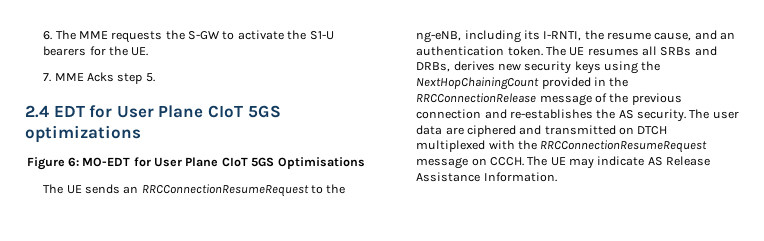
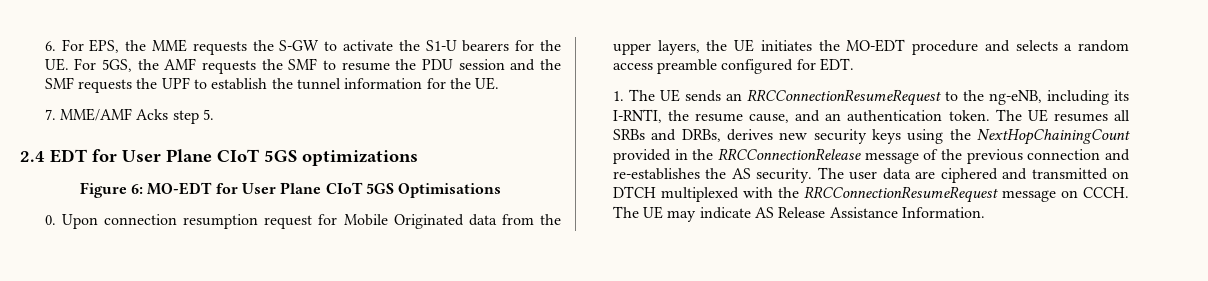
- 6. The MME requests the S-GW to activate the S1-U bearers for the UE.
+ 6. For EPS, the MME requests the S-GW to activate the S1-U bearers for the UE. For 5GS, the AMF requests the SMF to resume the PDU session and the SMF requests the UPF to establish the tunnel information for the UE.
- 7. MME Acks step 5.
+ 7. MME/AMF Acks step 5.
- The UE sends an RRCConnectionResumeRequest to the ng-eNB, including its I-RNTI, the resume cause, and an authentication token.
+ 0. Upon connection resumption request for Mobile Originated data from the upper layers, the UE initiates the MO-EDT procedure and selects a random access preamble configured for EDT.
+ 1. The UE sends an RRCConnectionResumeRequest to the ng-eNB, including its I-RNTI, the resume cause, and an authentication token.

